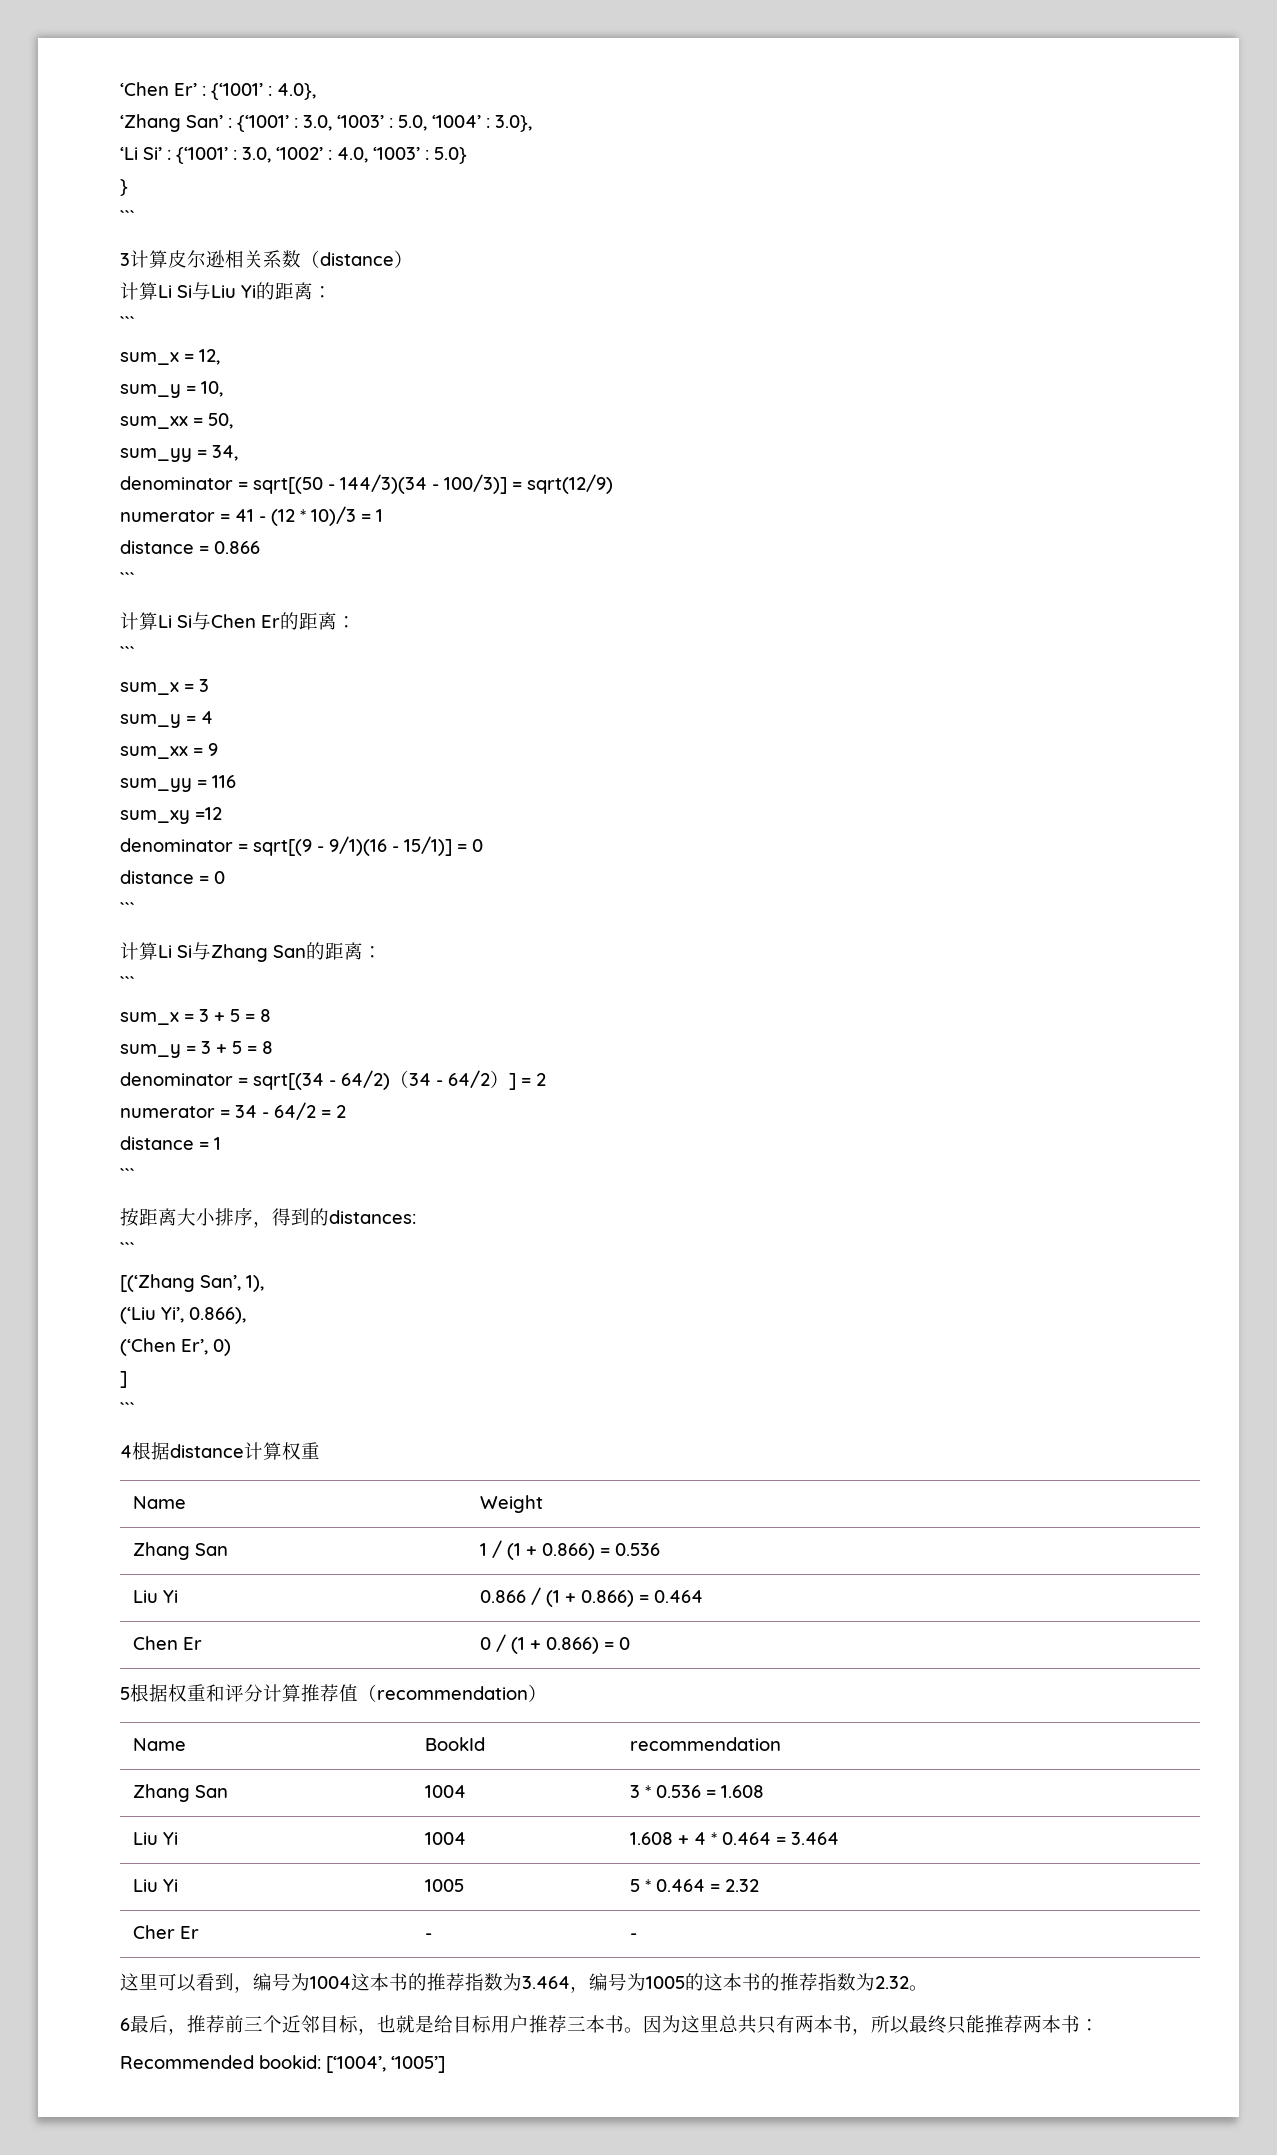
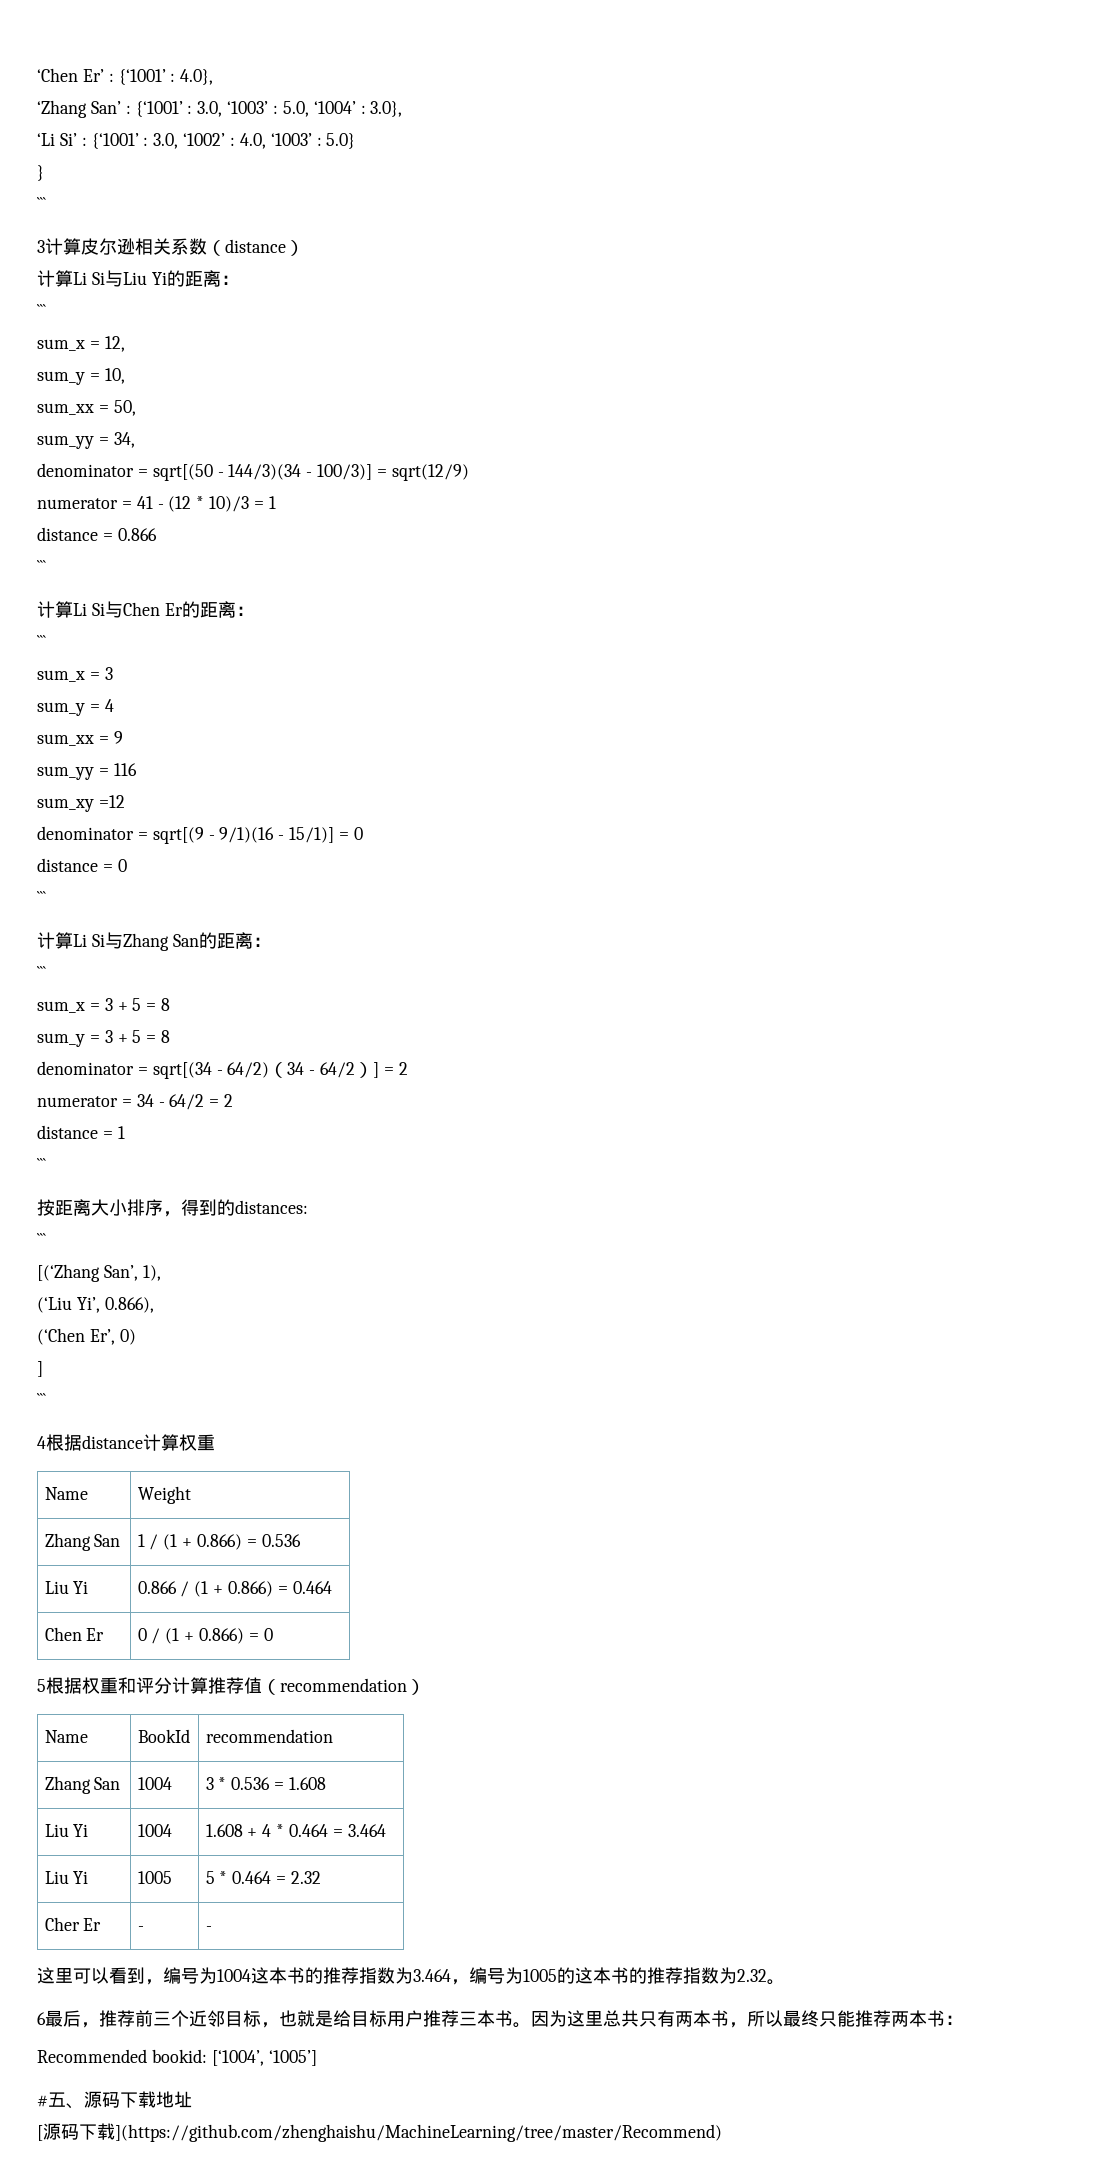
+ #五、源码下载地址
+ [源码下载](https://github.com/zhenghaishu/MachineLearning/tree/master/Recommend)

